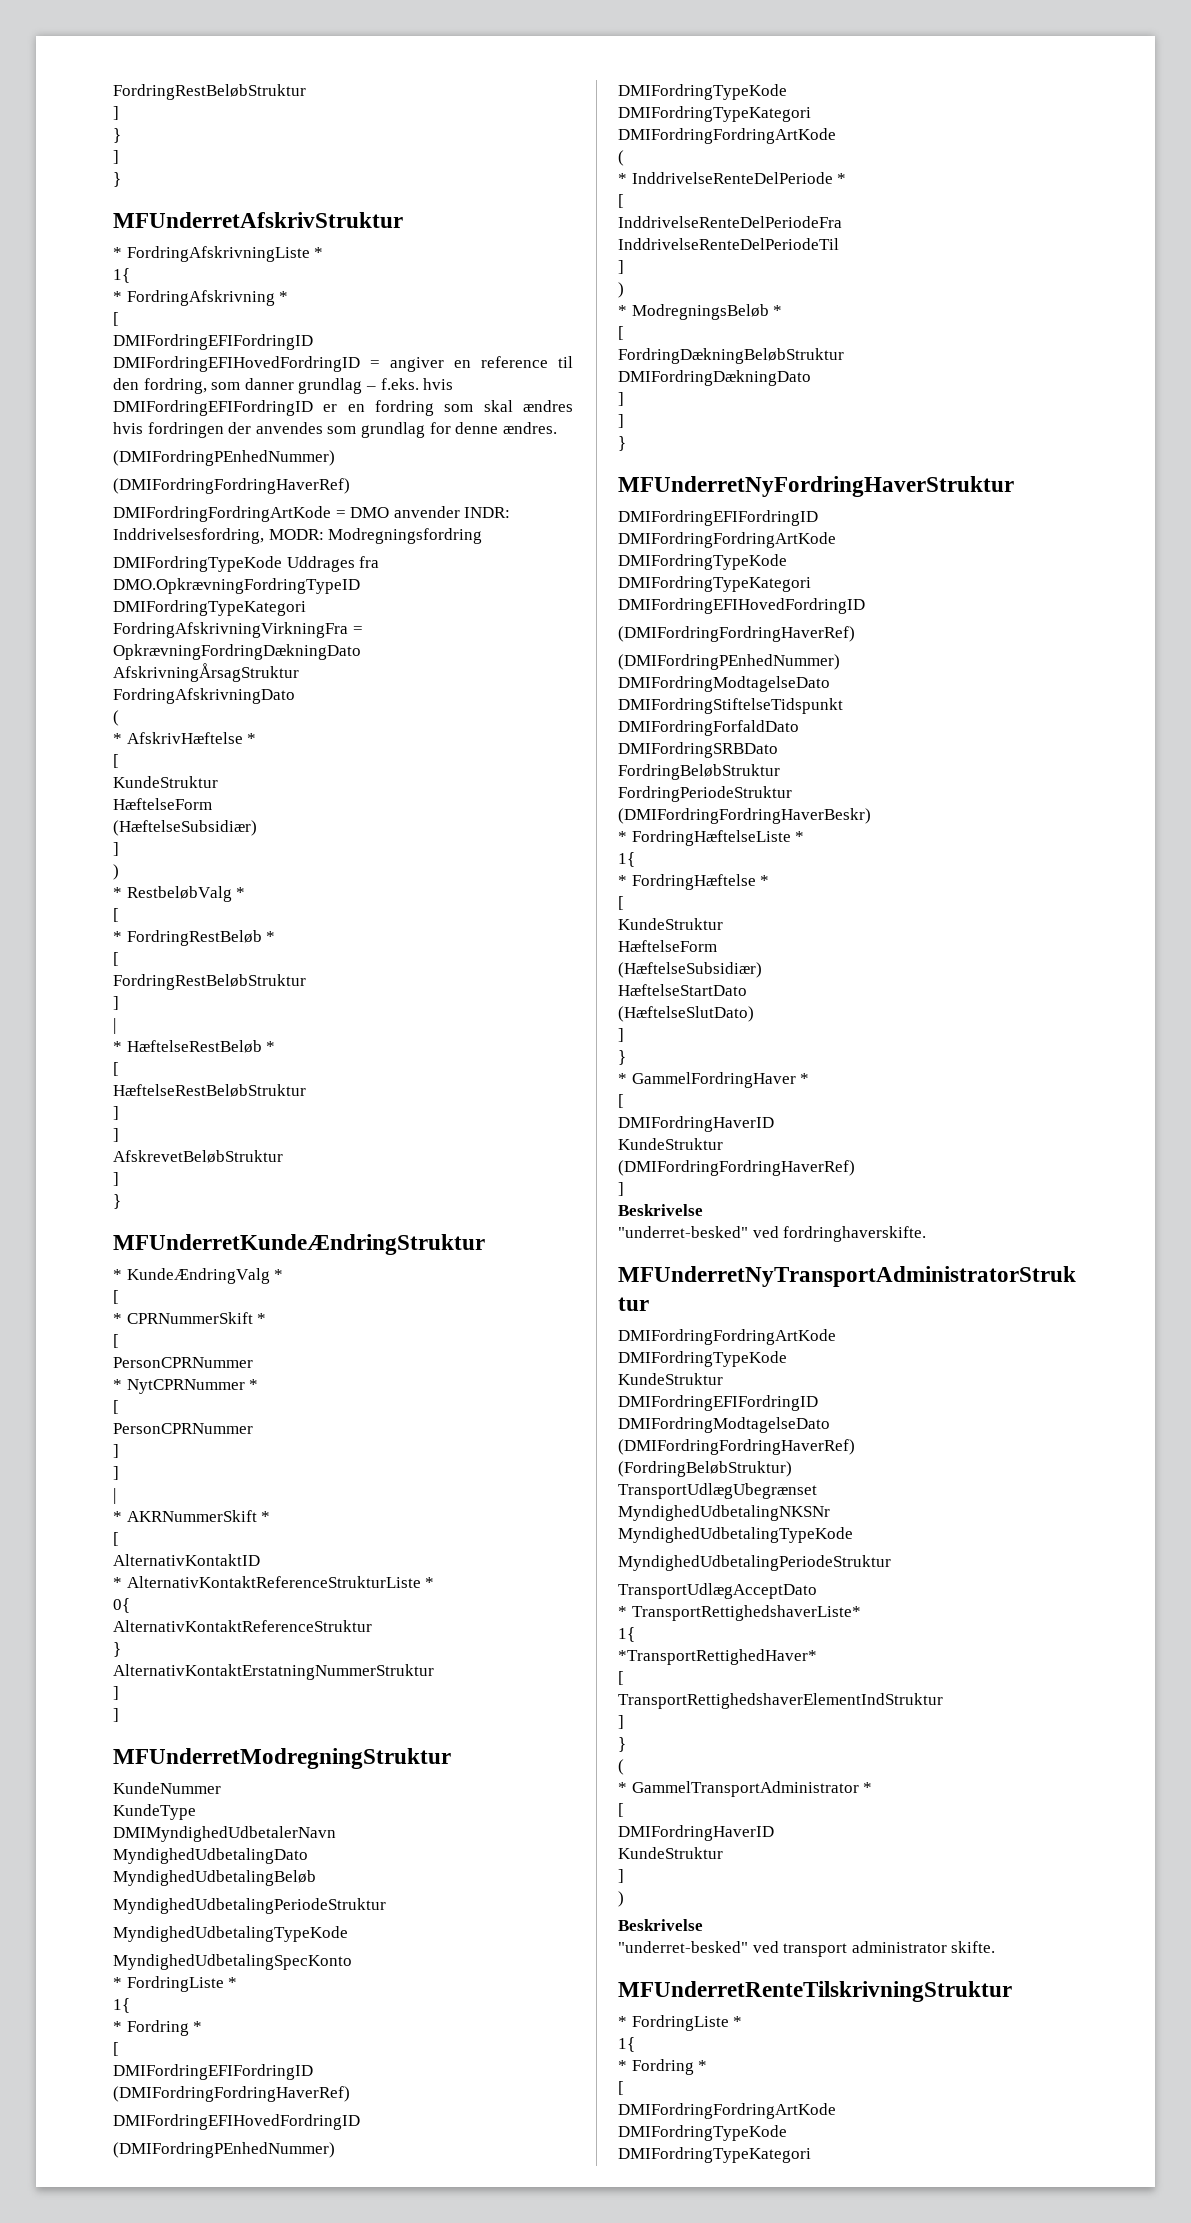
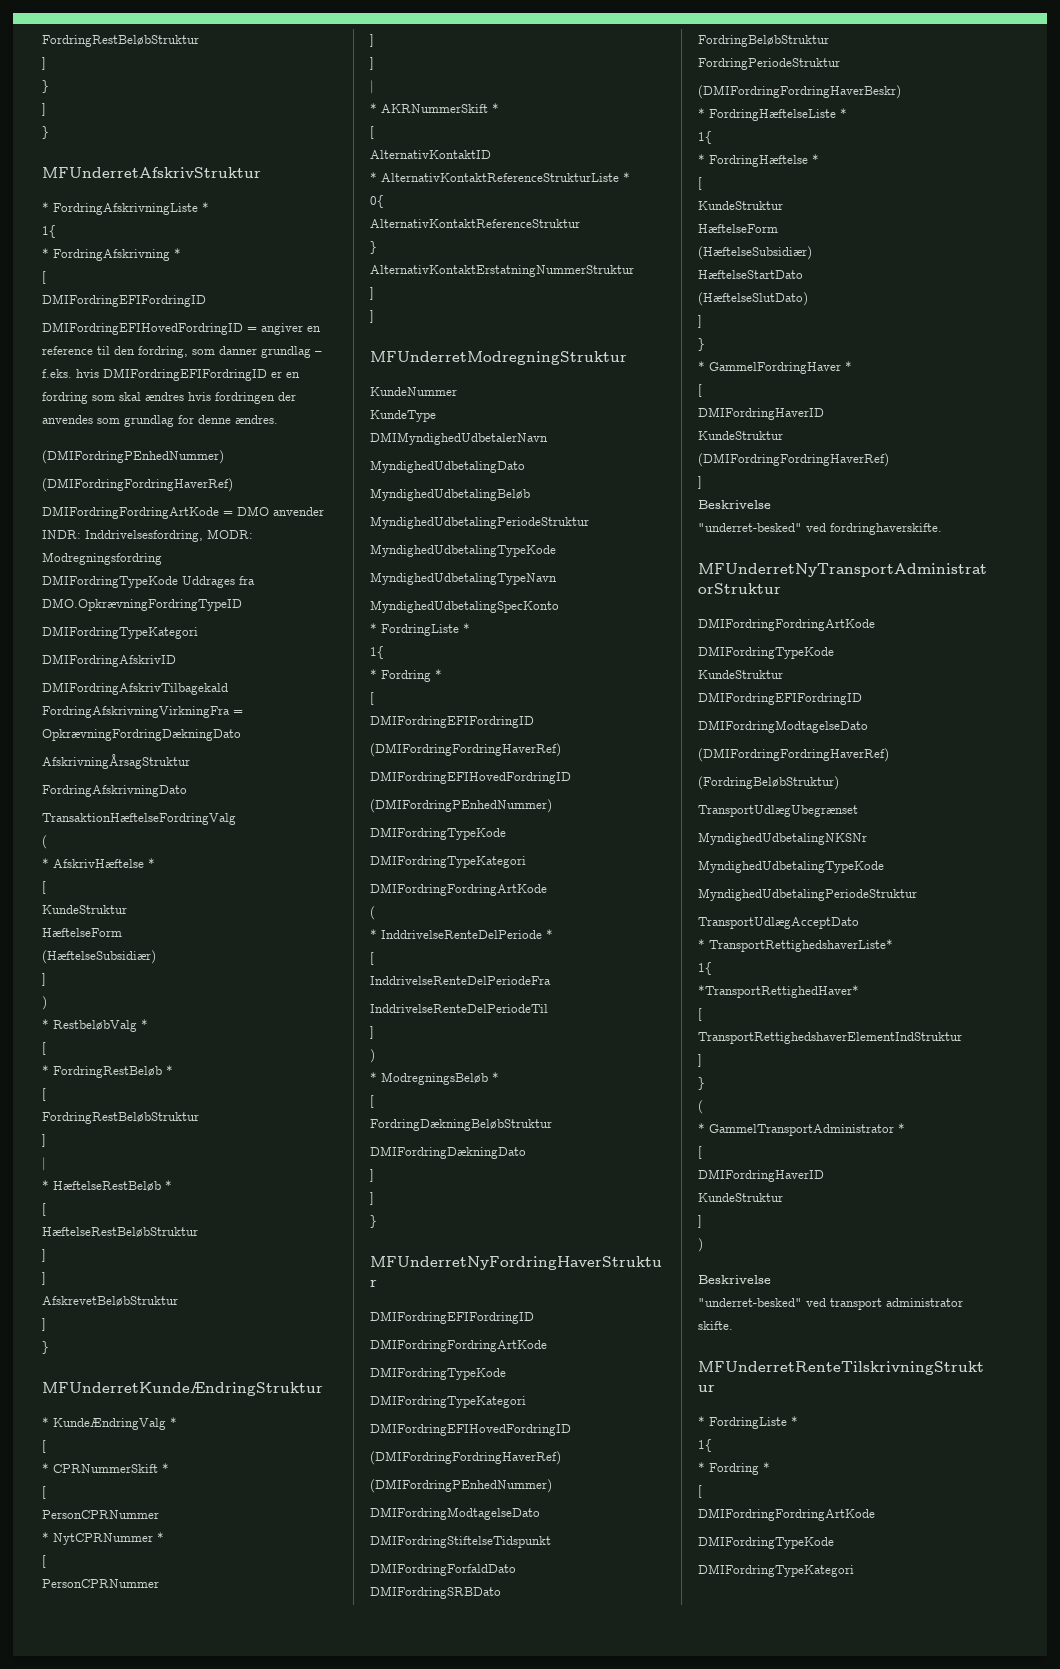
- FordringAfskrivningVirkningFra = OpkrævningFordringDækningDato
+ DMIFordringAfskrivID
+ DMIFordringAfskrivTilbagekald FordringAfskrivningVirkningFra = OpkrævningFordringDækningDato
+ TransaktionHæftelseFordringValg
+ MyndighedUdbetalingTypeNavn

